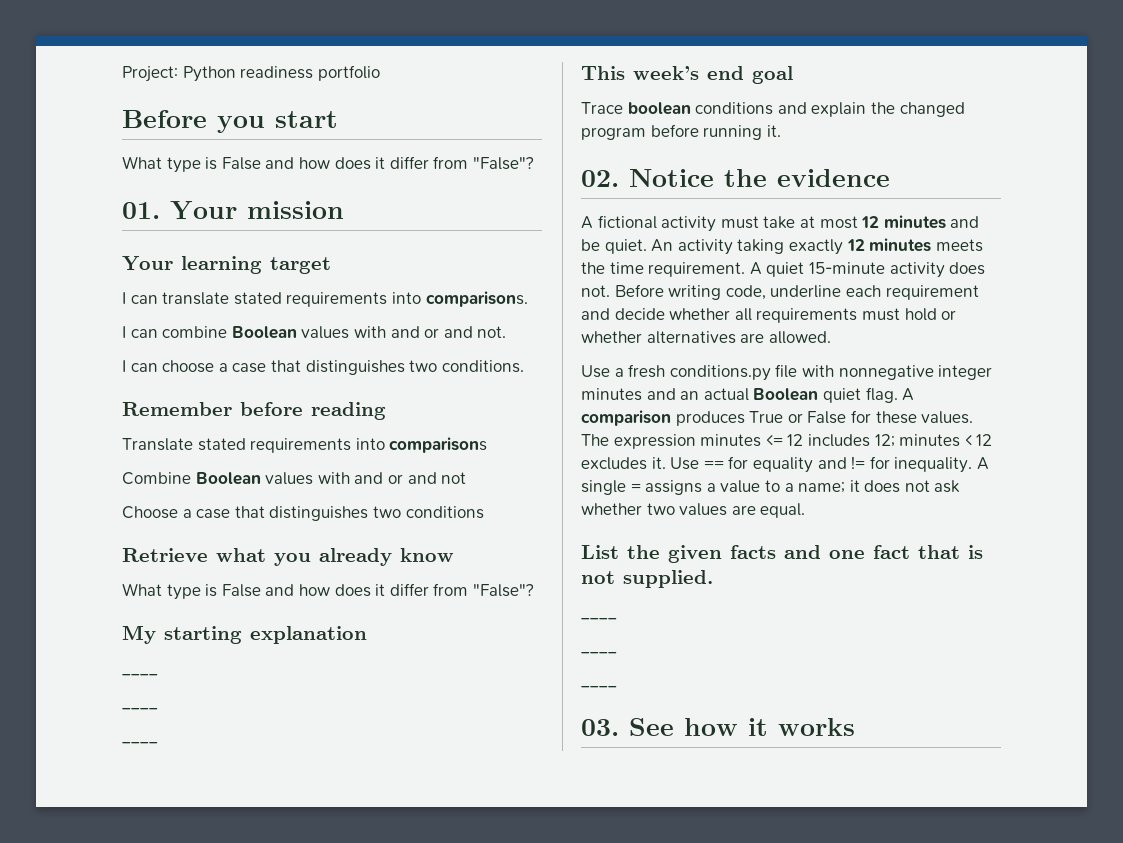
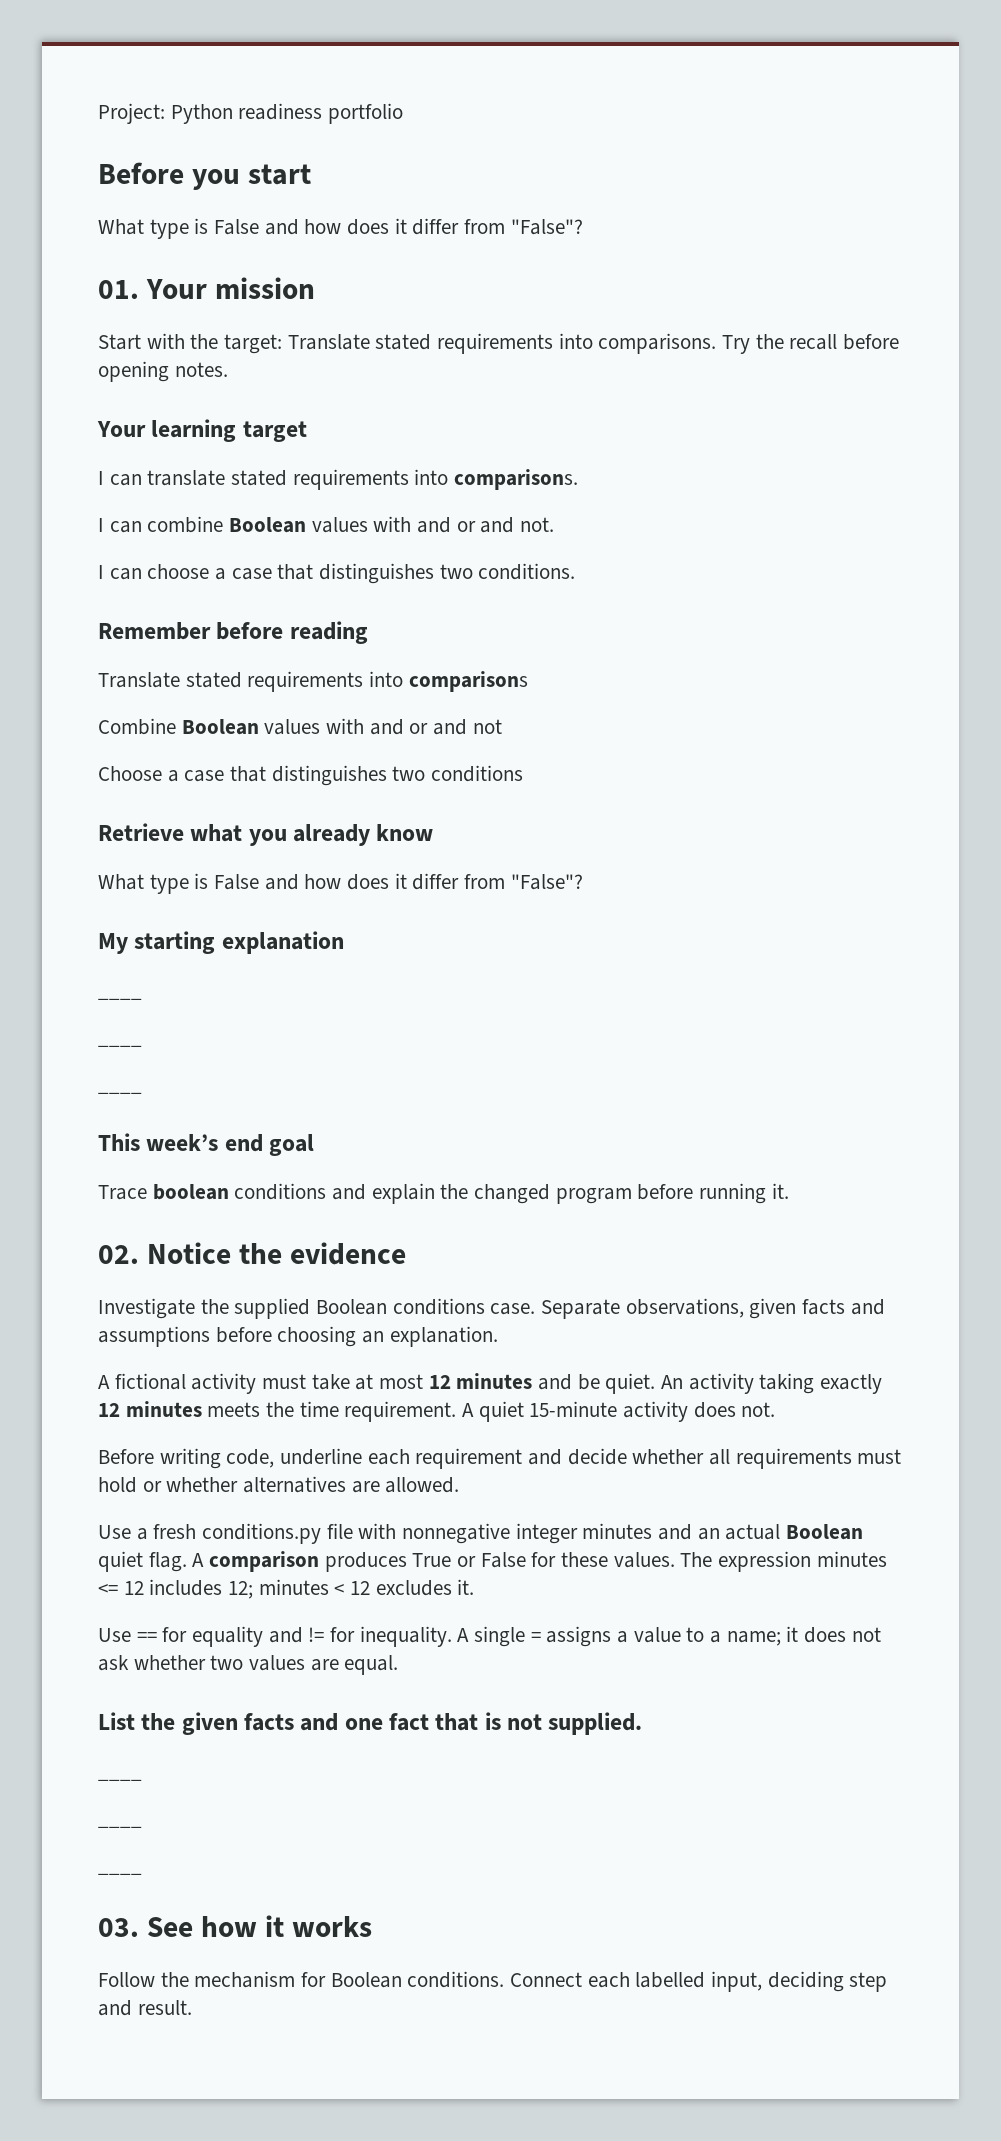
+ Start with the target: Translate stated requirements into comparisons. Try the recall before opening notes.
+ Investigate the supplied Boolean conditions case. Separate observations, given facts and assumptions before choosing an explanation.
- A quiet 15-minute activity does not. Before writing code, underline each requirement and decide whether all requirements must hold or whether alternatives are allowed.
+ A quiet 15-minute activity does not.
+ Before writing code, underline each requirement and decide whether all requirements must hold or whether alternatives are allowed.
- The expression minutes <= 12 includes 12; minutes < 12 excludes it. Use == for equality and != for inequality.
+ The expression minutes <= 12 includes 12; minutes < 12 excludes it.
+ Use == for equality and != for inequality.
+ Follow the mechanism for Boolean conditions. Connect each labelled input, deciding step and result.

